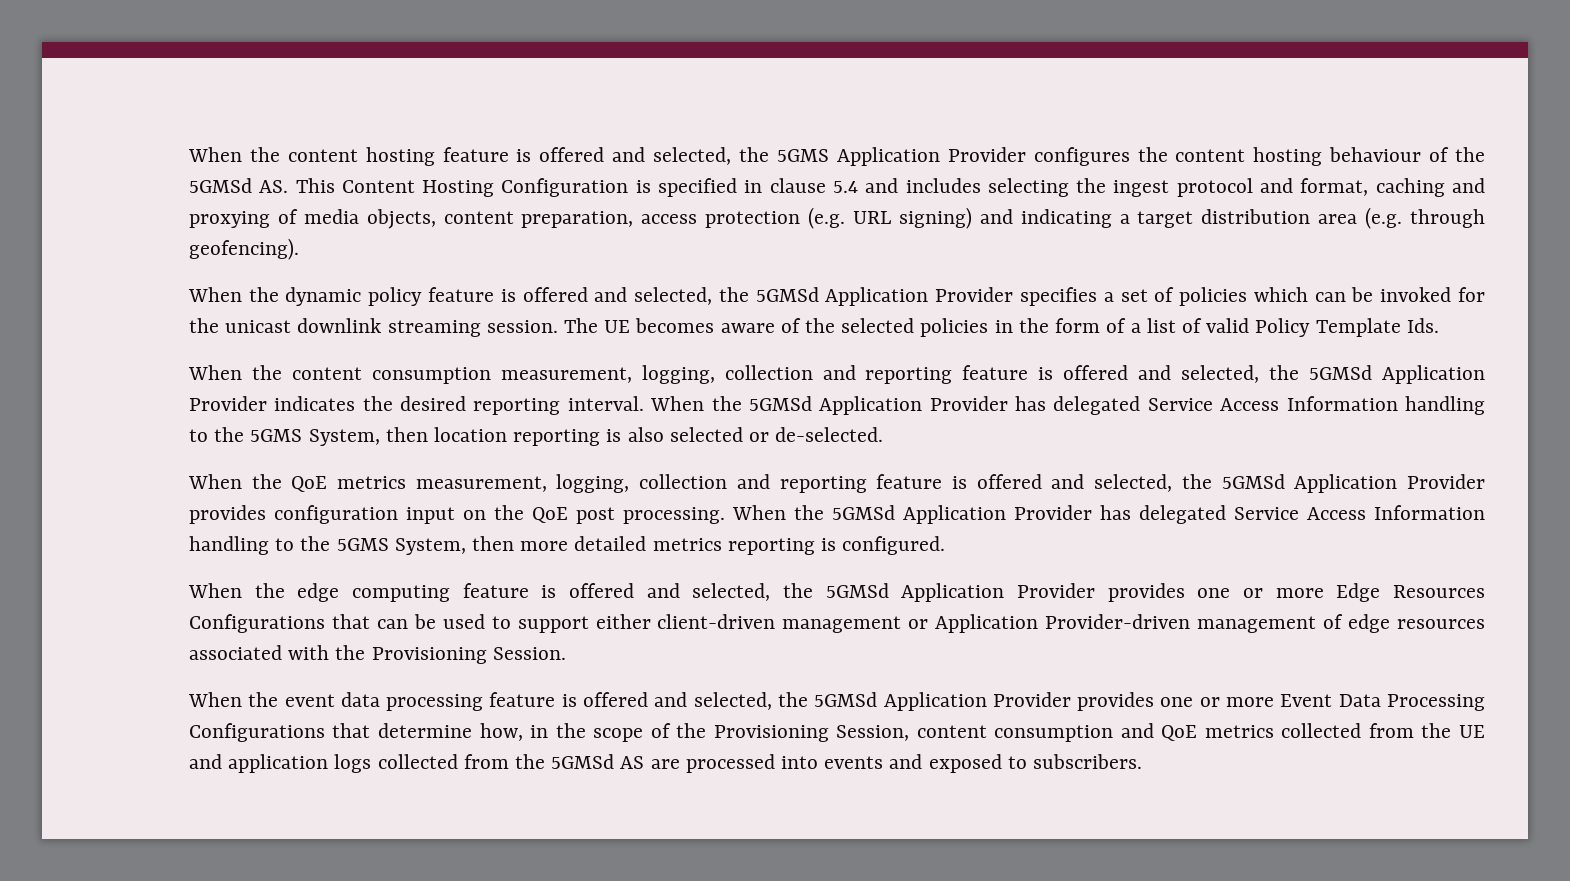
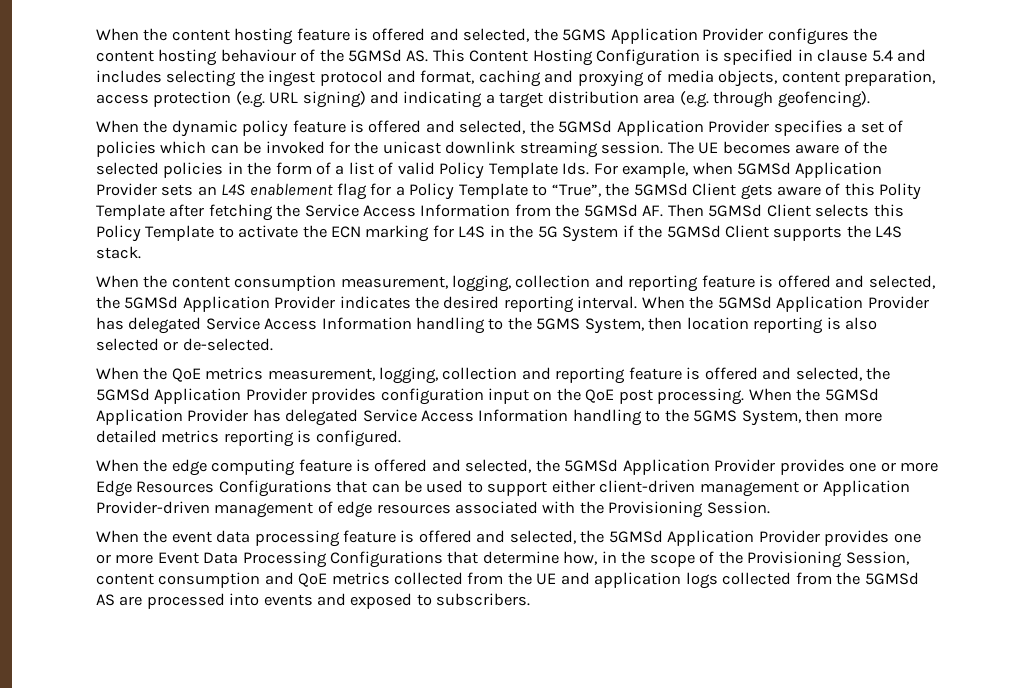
- The UE becomes aware of the selected policies in the form of a list of valid Policy Template Ids.
+ The UE becomes aware of the selected policies in the form of a list of valid Policy Template Ids. For example, when 5GMSd Application Provider sets an L4S enablement flag for a Policy Template to “True”, the 5GMSd Client gets aware of this Polity Template after fetching the Service Access Information from the 5GMSd AF. Then 5GMSd Client selects this Policy Template to activate the ECN marking for L4S in the 5G System if the 5GMSd Client supports the L4S stack.

